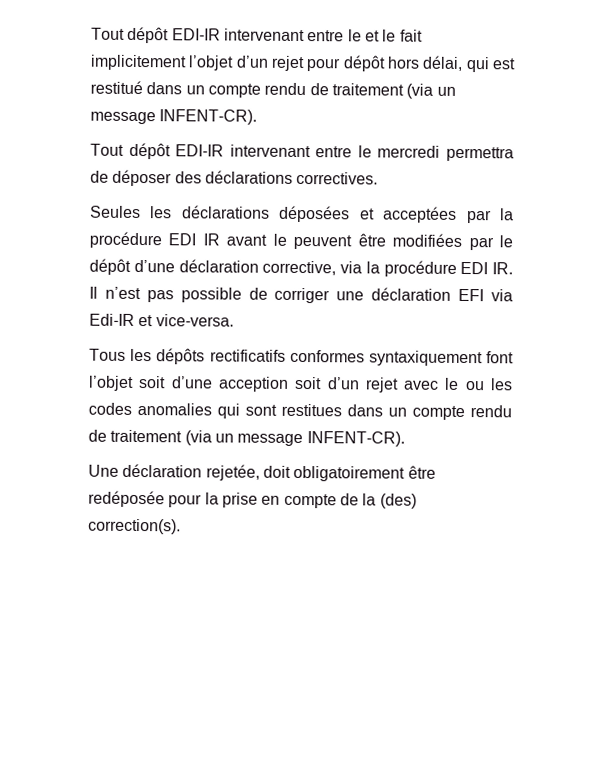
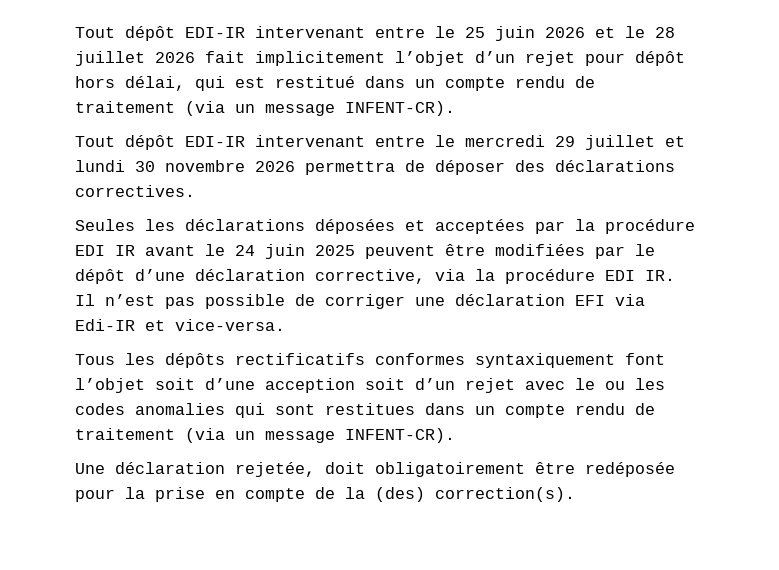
- Tout dépôt EDI-IR intervenant entre le et le fait implicitement l’objet d’un rejet pour dépôt hors délai, qui est restitué dans un compte rendu de traitement (via un message INFENT-CR).
+ Tout dépôt EDI-IR intervenant entre le 25 juin 2026 et le 28 juillet 2026 fait implicitement l’objet d’un rejet pour dépôt hors délai, qui est restitué dans un compte rendu de traitement (via un message INFENT-CR).
- Tout dépôt EDI-IR intervenant entre le mercredi permettra de déposer des déclarations correctives.
+ Tout dépôt EDI-IR intervenant entre le mercredi 29 juillet et lundi 30 novembre 2026 permettra de déposer des déclarations correctives.
- Seules les déclarations déposées et acceptées par la procédure EDI IR avant le peuvent être modifiées par le dépôt d’une déclaration corrective, via la procédure EDI IR. Il n’est pas possible de corriger une déclaration EFI via Edi-IR et vice-versa.
+ Seules les déclarations déposées et acceptées par la procédure EDI IR avant le 24 juin 2025 peuvent être modifiées par le dépôt d’une déclaration corrective, via la procédure EDI IR. Il n’est pas possible de corriger une déclaration EFI via Edi-IR et vice-versa.

